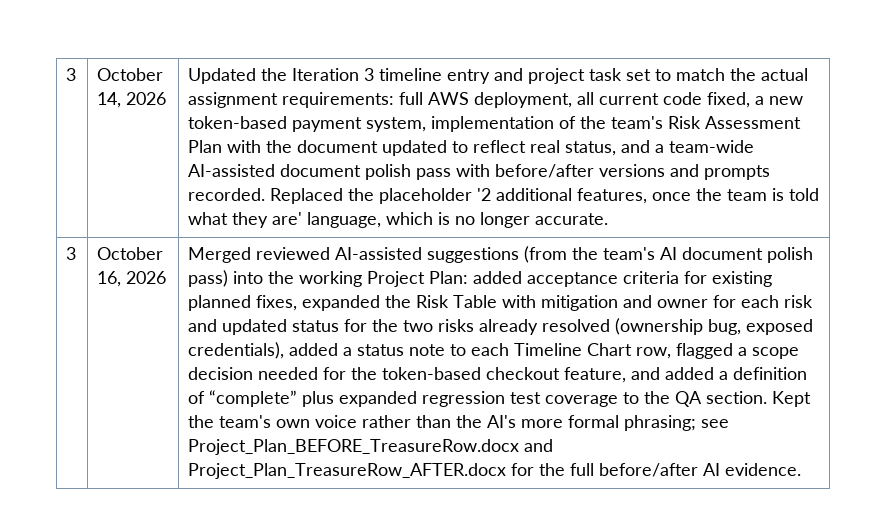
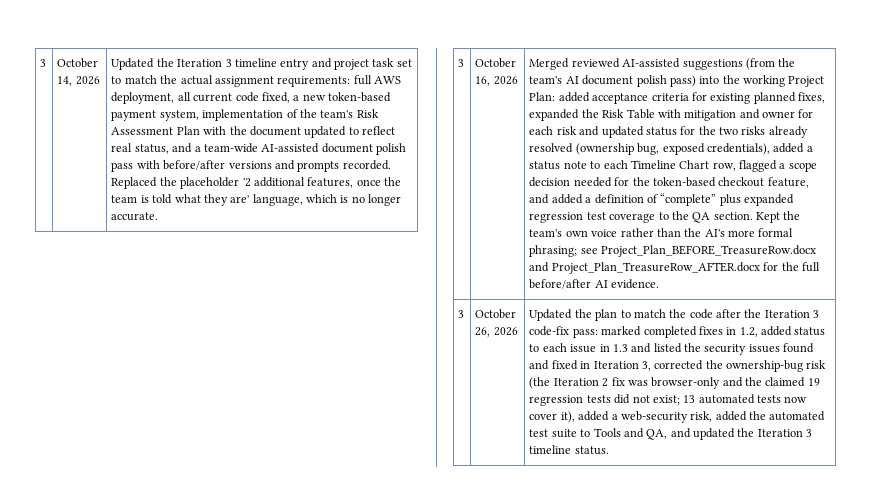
+ 3 | October 26, 2026 | Updated the plan to match the code after the Iteration 3 code-fix pass: marked completed fixes in 1.2, added status to each issue in 1.3 and listed the security issues found and fixed in Iteration 3, corrected the ownership-bug risk (the Iteration 2 fix was browser-only and the claimed 19 regression tests did not exist; 13 automated tests now cover it), added a web-security risk, added the automated test suite to Tools and QA, and updated the Iteration 3 timeline status.

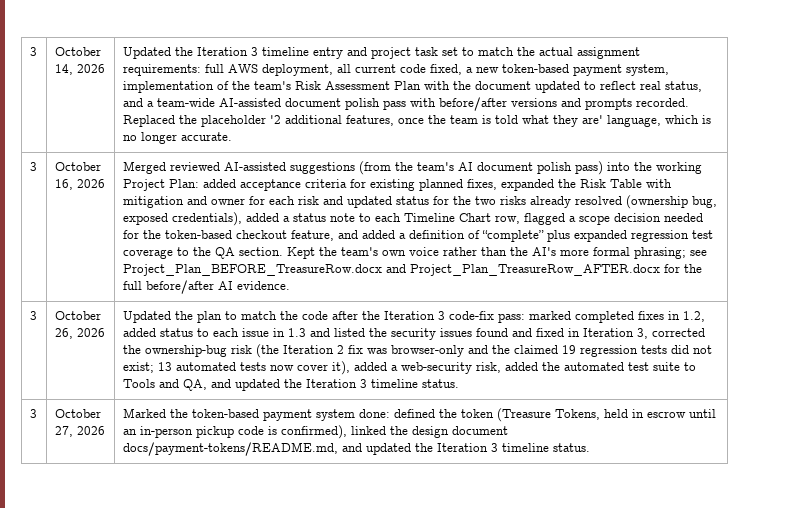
+ 3 | October 27, 2026 | Marked the token-based payment system done: defined the token (Treasure Tokens, held in escrow until an in-person pickup code is confirmed), linked the design document docs/payment-tokens/README.md, and updated the Iteration 3 timeline status.

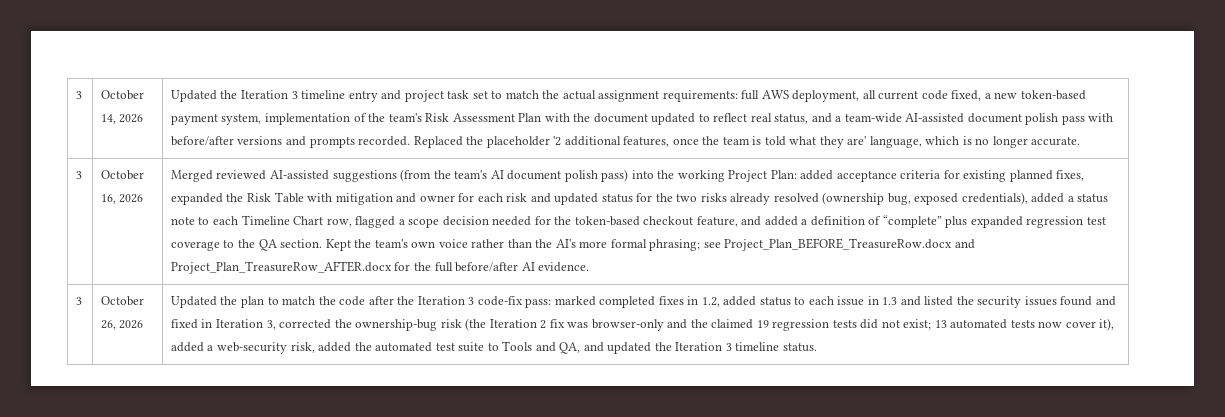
- 3 | October 27, 2026 | Marked the token-based payment system done: defined the token (Treasure Tokens, held in escrow until an in-person pickup code is confirmed), linked the design document docs/payment-tokens/README.md, and updated the Iteration 3 timeline status.

